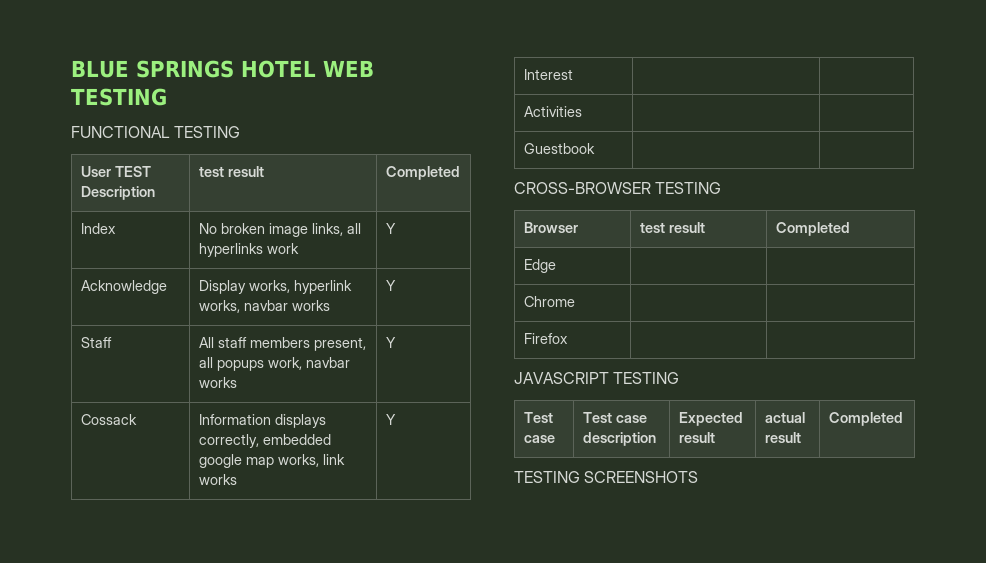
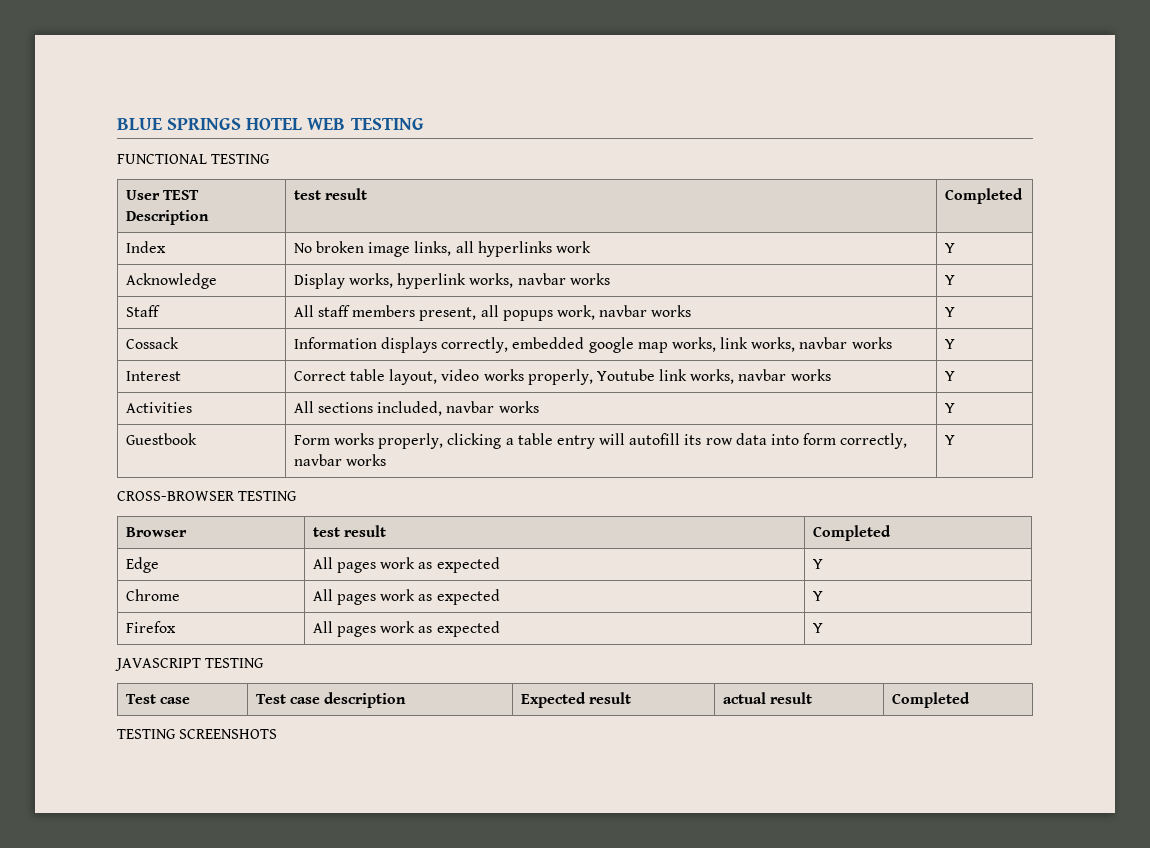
- Cossack | Information displays correctly, embedded google map works, link works | Y
+ Cossack | Information displays correctly, embedded google map works, link works, navbar works | Y
- Interest | |
- Activities | |
- Guestbook | |
+ Interest | Correct table layout, video works properly, Youtube link works, navbar works | Y
+ Activities | All sections included, navbar works | Y
+ Guestbook | Form works properly, clicking a table entry will autofill its row data into form correctly, navbar works | Y
- Edge | |
- Chrome | |
- Firefox | |
+ Edge | All pages work as expected | Y
+ Chrome | All pages work as expected | Y
+ Firefox | All pages work as expected | Y

